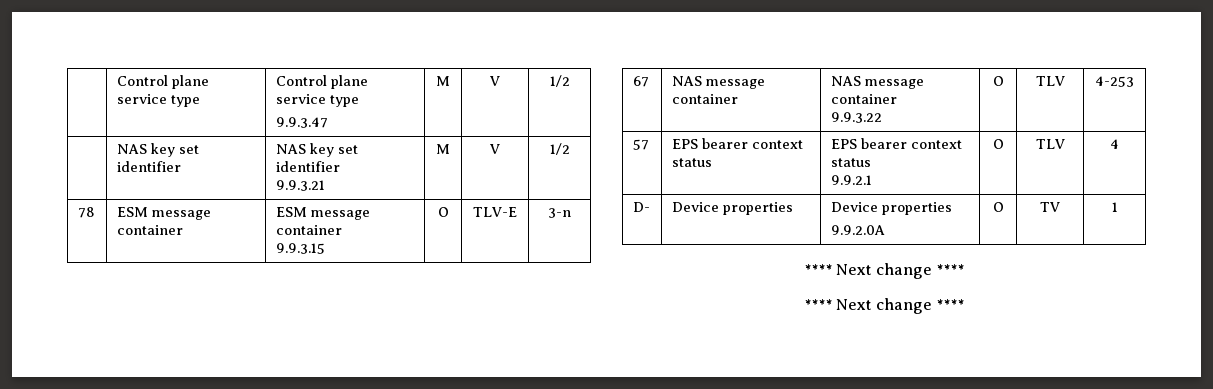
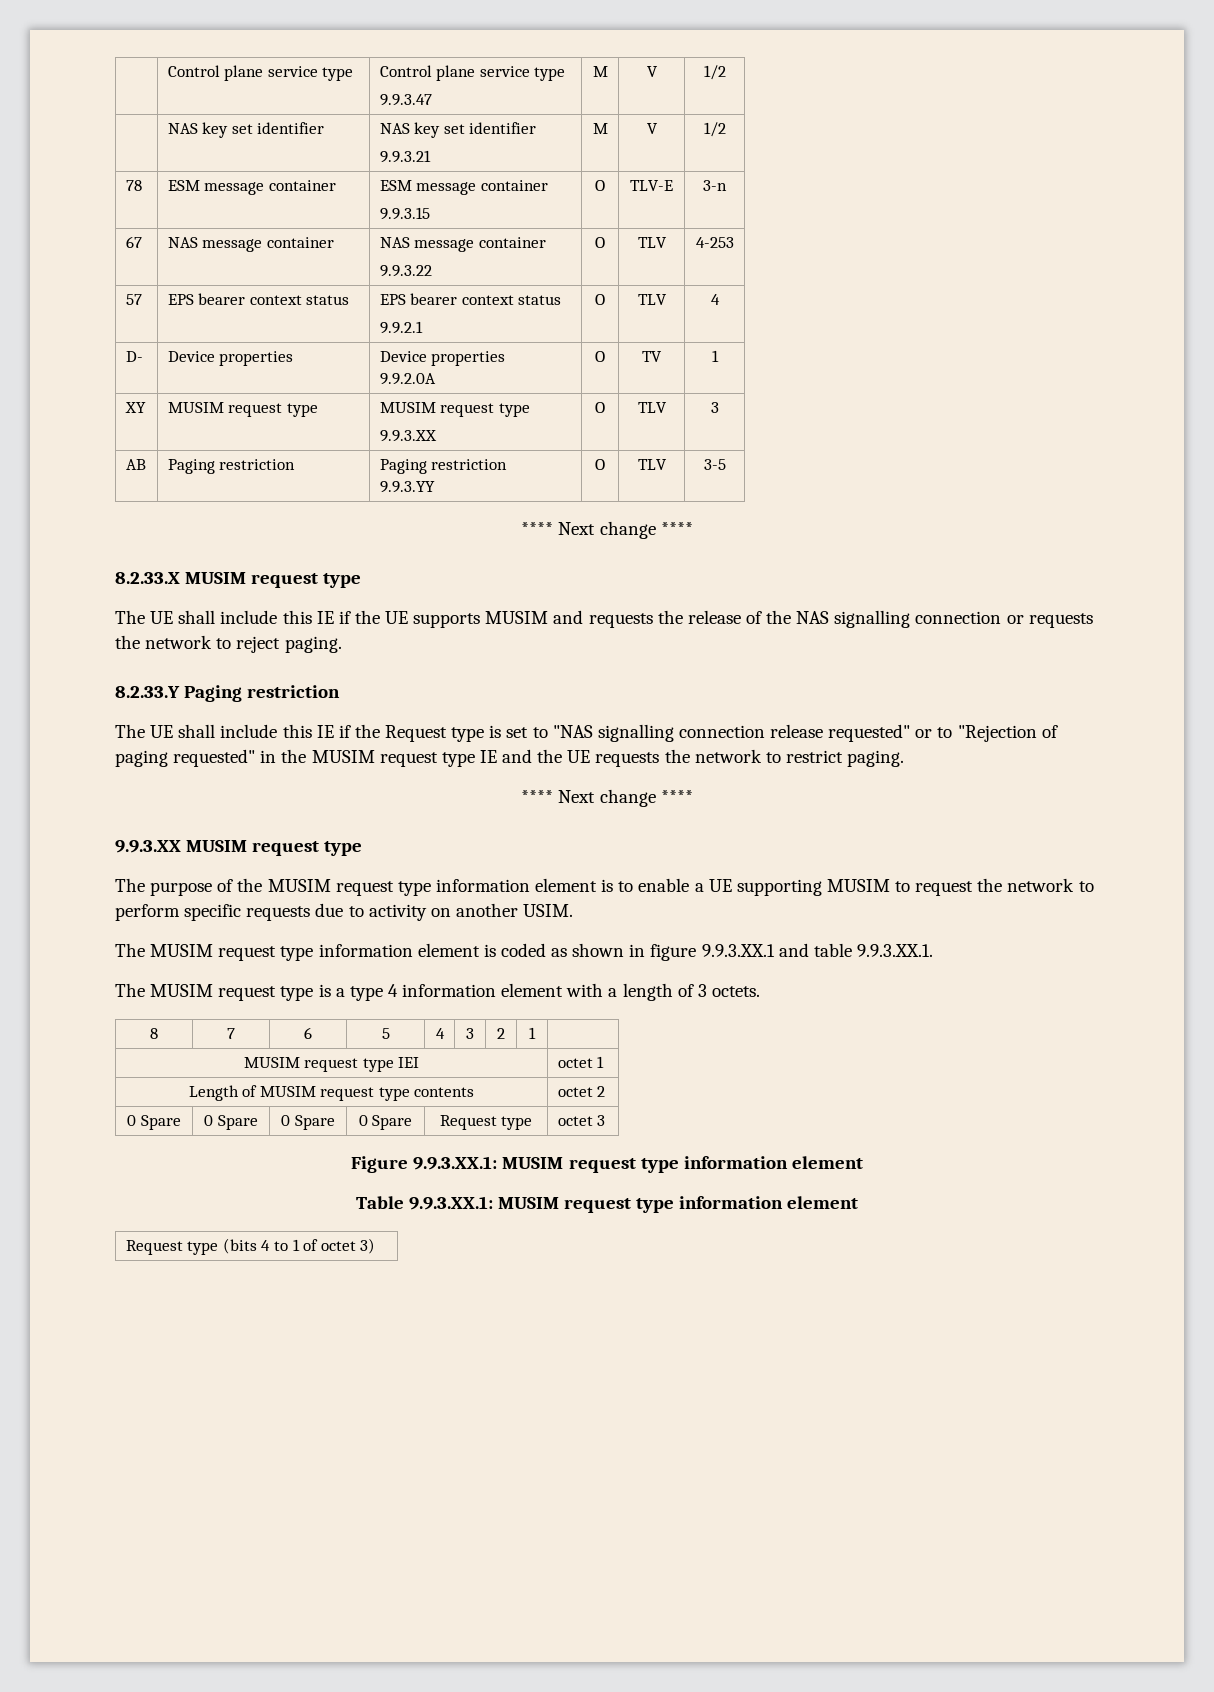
  D- | Device properties | Device properties
  9.9.2.0A | O | TV | 1
+ XY | MUSIM request type | MUSIM request type
+ 9.9.3.XX | O | TLV | 3
+ AB | Paging restriction | Paging restriction
+ 9.9.3.YY | O | TLV | 3-5
  **** Next change ****
+ 8.2.33.X MUSIM request type
+ The UE shall include this IE if the UE supports MUSIM and requests the release of the NAS signalling connection or requests the network to reject paging.
+ 8.2.33.Y Paging restriction
+ The UE shall include this IE if the Request type is set to "NAS signalling connection release requested" or to "Rejection of paging requested" in the MUSIM request type IE and the UE requests the network to restrict paging.
  **** Next change ****
+ 9.9.3.XX MUSIM request type
+ The purpose of the MUSIM request type information element is to enable a UE supporting MUSIM to request the network to perform specific requests due to activity on another USIM.
+ The MUSIM request type information element is coded as shown in figure 9.9.3.XX.1 and table 9.9.3.XX.1.
+ The MUSIM request type is a type 4 information element with a length of 3 octets.
+ 8 | 7 | 6 | 5 | 4 | 3 | 2 | 1 |
+ MUSIM request type IEI | octet 1
+ Length of MUSIM request type contents | octet 2
+ 0 Spare | 0 Spare | 0 Spare | 0 Spare | Request type | octet 3
+ Figure 9.9.3.XX.1: MUSIM request type information element
+ Table 9.9.3.XX.1: MUSIM request type information element
+ Request type (bits 4 to 1 of octet 3)

